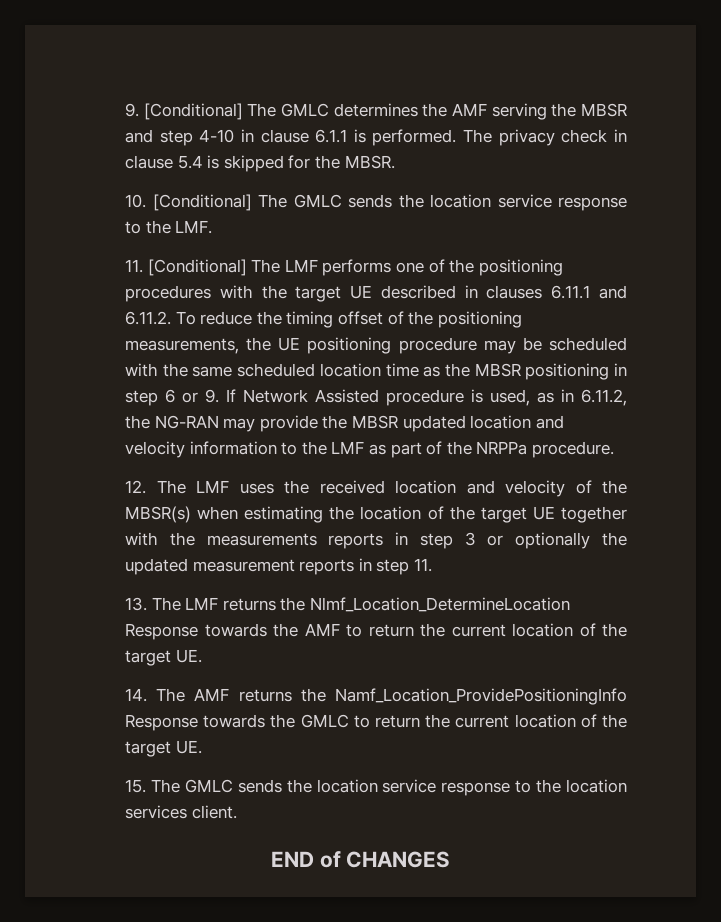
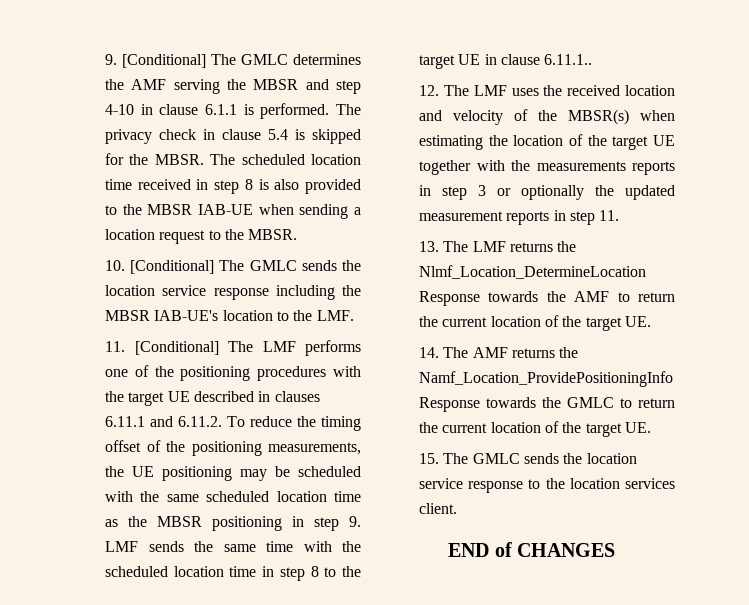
+ The scheduled location time received in step 8 is also provided to the MBSR IAB-UE when sending a location request to the MBSR.
- 10. [Conditional] The GMLC sends the location service response to the LMF.
+ 10. [Conditional] The GMLC sends the location service response including the MBSR IAB-UE's location to the LMF.
- 11. [Conditional] The LMF performs one of the positioning procedures with the target UE described in clauses 6.11.1 and 6.11.2. To reduce the timing offset of the positioning measurements, the UE positioning procedure may be scheduled with the same scheduled location time as the MBSR positioning in step 6 or 9. If Network Assisted procedure is used, as in 6.11.2, the NG-RAN may provide the MBSR updated location and velocity information to the LMF as part of the NRPPa procedure.
+ 11. [Conditional] The LMF performs one of the positioning procedures with the target UE described in clauses 6.11.1 and 6.11.2. To reduce the timing offset of the positioning measurements, the UE positioning may be scheduled with the same scheduled location time as the MBSR positioning in step 9. LMF sends the same time with the scheduled location time in step 8 to the target UE in clause 6.11.1..

